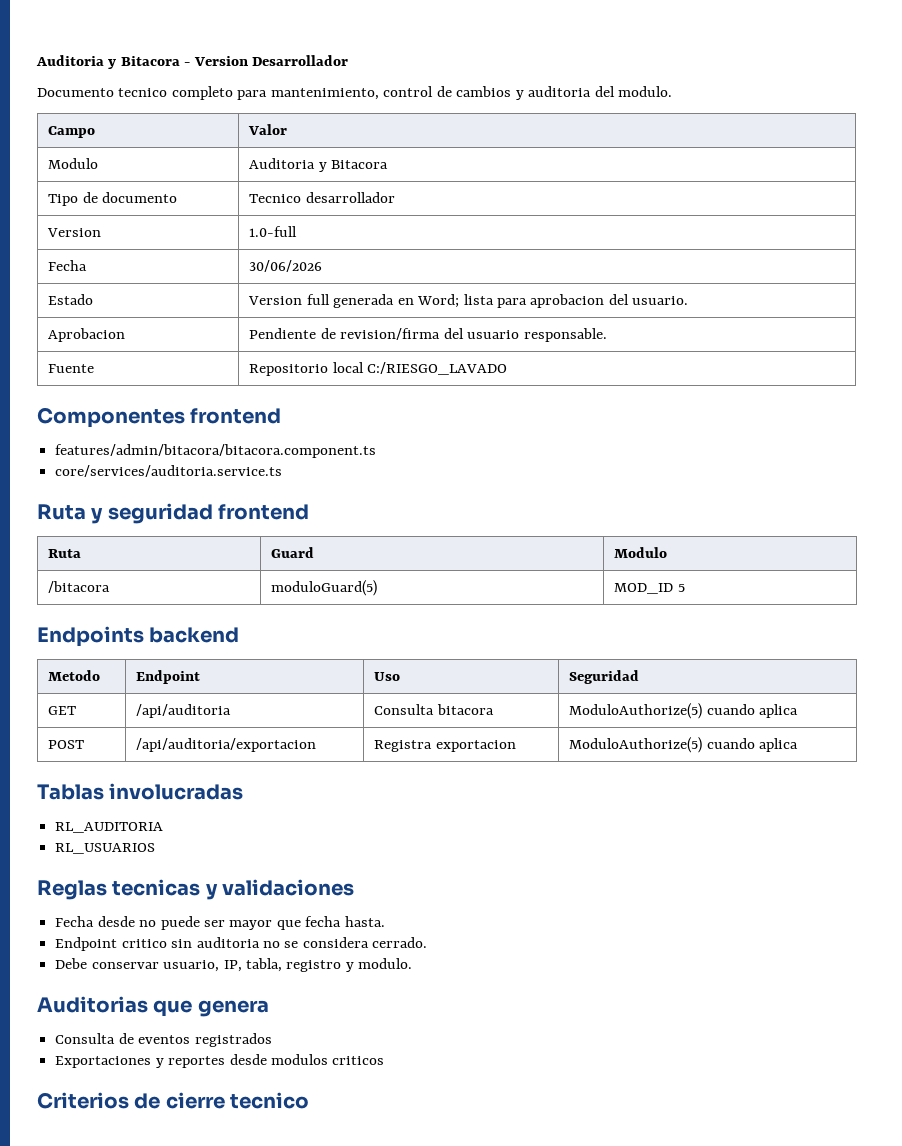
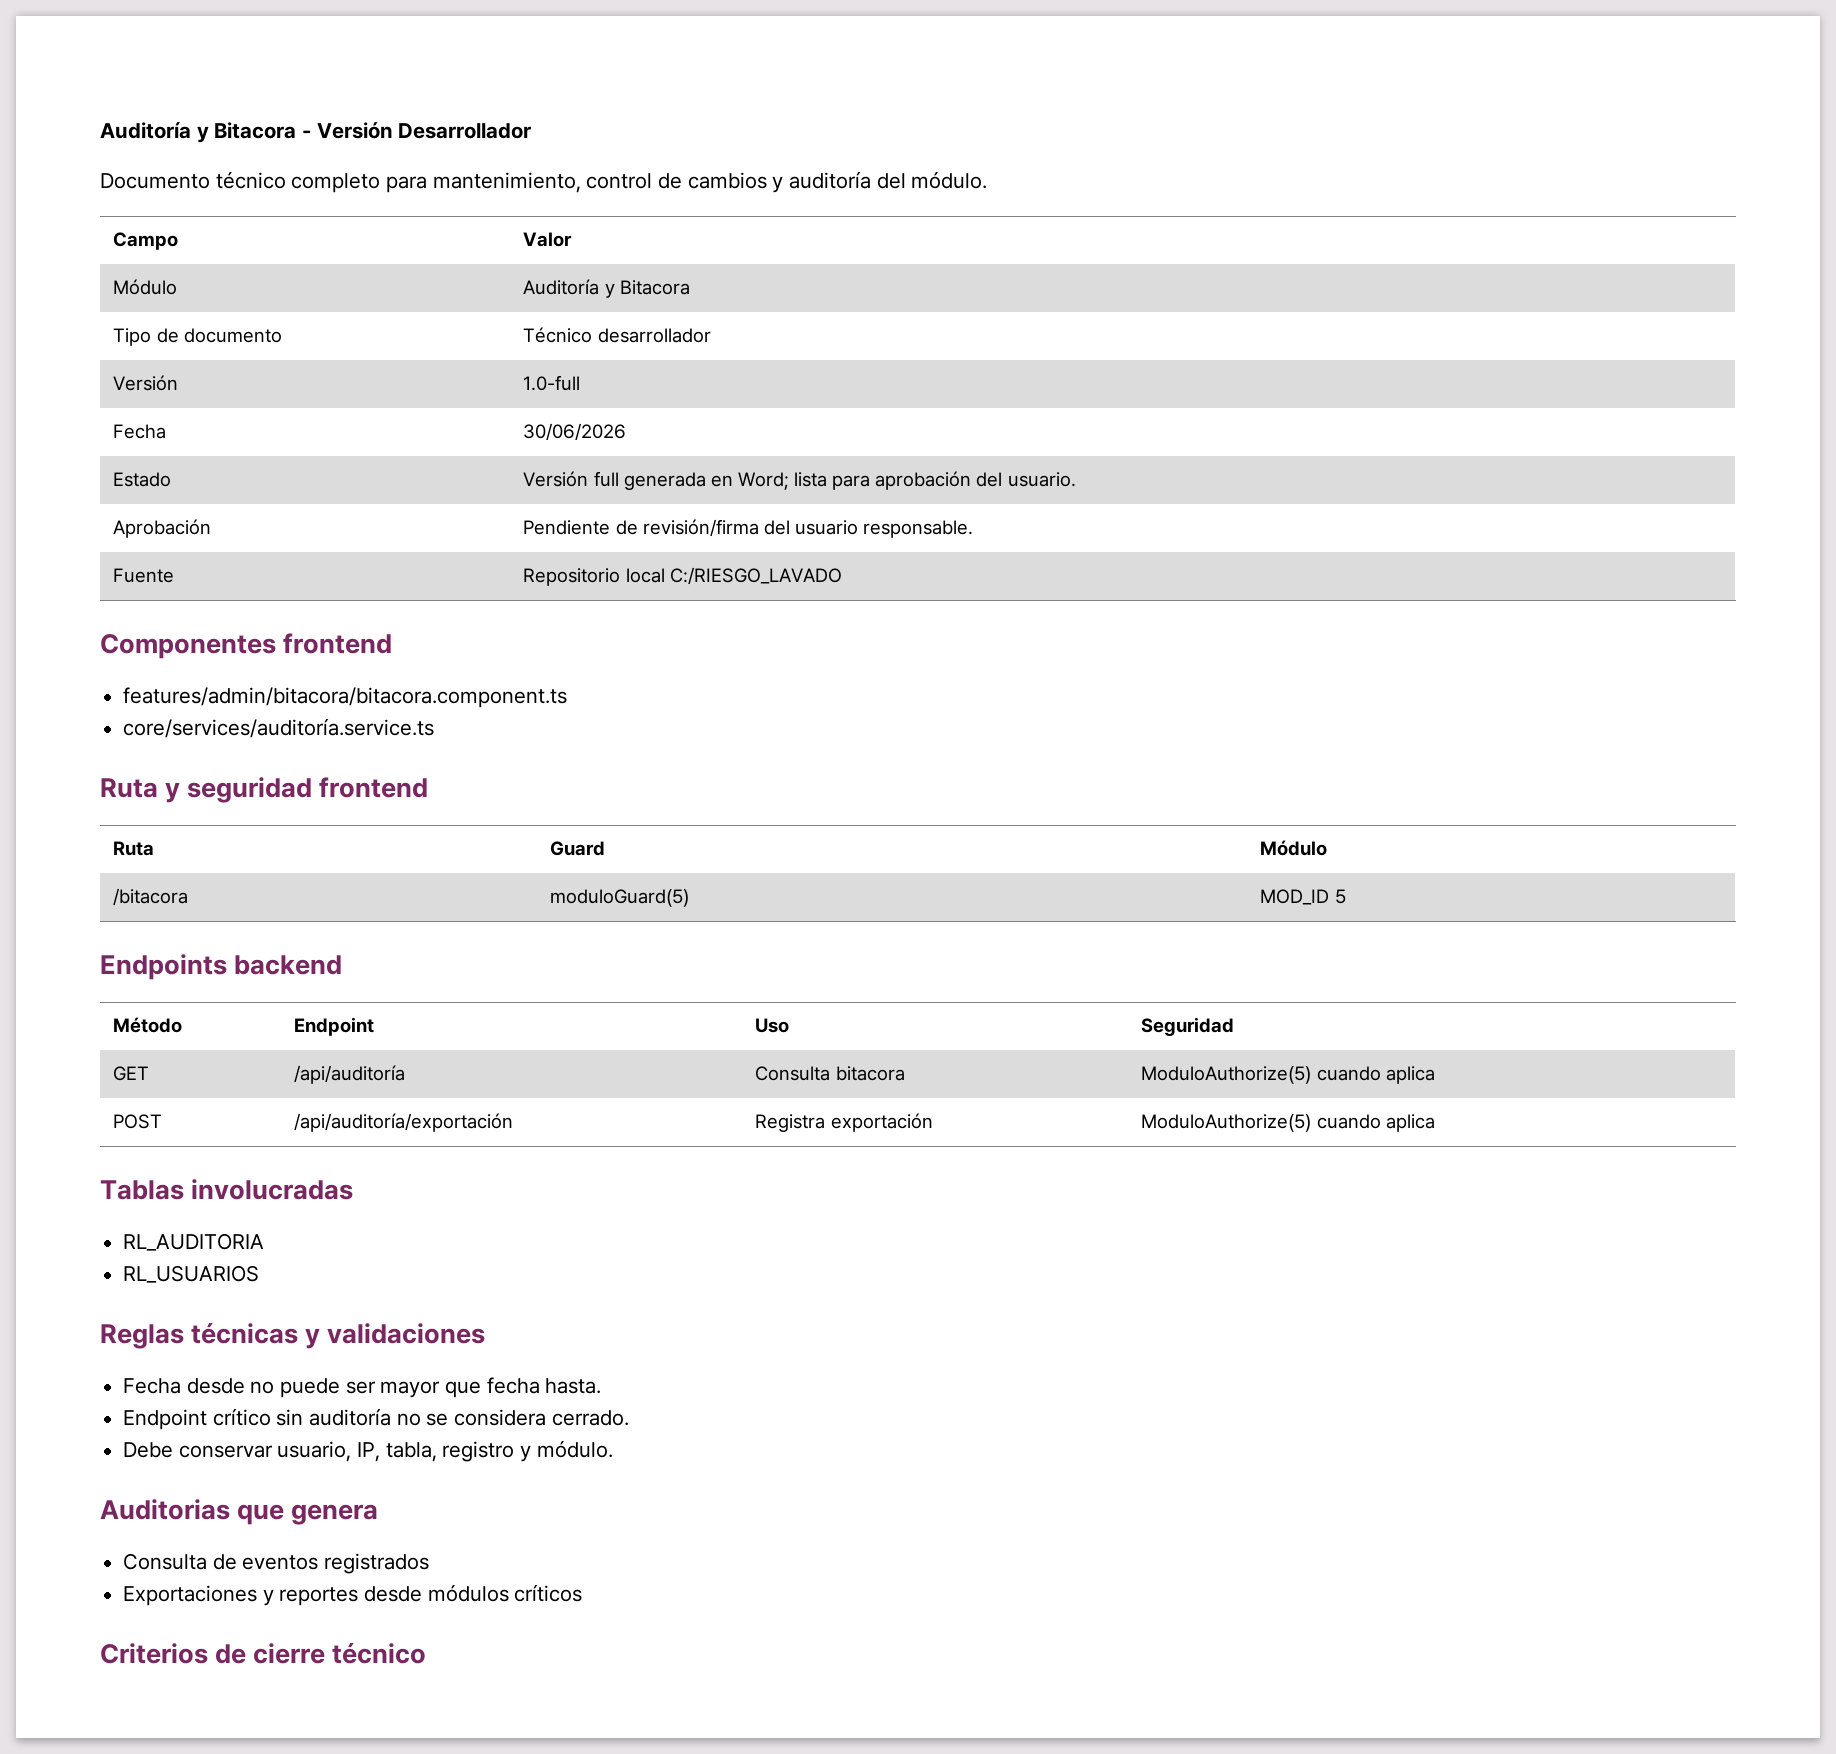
- Auditoria y Bitacora - Version Desarrollador
+ Auditoría y Bitacora - Versión Desarrollador
- Documento tecnico completo para mantenimiento, control de cambios y auditoria del modulo.
+ Documento técnico completo para mantenimiento, control de cambios y auditoría del módulo.
- Modulo | Auditoria y Bitacora
+ Módulo | Auditoría y Bitacora
- Tipo de documento | Tecnico desarrollador
+ Tipo de documento | Técnico desarrollador
- Version | 1.0-full
+ Versión | 1.0-full
- Estado | Version full generada en Word; lista para aprobacion del usuario.
+ Estado | Versión full generada en Word; lista para aprobación del usuario.
- Aprobacion | Pendiente de revision/firma del usuario responsable.
+ Aprobación | Pendiente de revisión/firma del usuario responsable.
- core/services/auditoria.service.ts
+ core/services/auditoría.service.ts
- Ruta | Guard | Modulo
+ Ruta | Guard | Módulo
- Metodo | Endpoint | Uso | Seguridad
+ Método | Endpoint | Uso | Seguridad
- GET | /api/auditoria | Consulta bitacora | ModuloAuthorize(5) cuando aplica
+ GET | /api/auditoría | Consulta bitacora | ModuloAuthorize(5) cuando aplica
- POST | /api/auditoria/exportacion | Registra exportacion | ModuloAuthorize(5) cuando aplica
+ POST | /api/auditoría/exportación | Registra exportación | ModuloAuthorize(5) cuando aplica
- Reglas tecnicas y validaciones
+ Reglas técnicas y validaciones
- Endpoint critico sin auditoria no se considera cerrado.
+ Endpoint crítico sin auditoría no se considera cerrado.
- Debe conservar usuario, IP, tabla, registro y modulo.
+ Debe conservar usuario, IP, tabla, registro y módulo.
- Exportaciones y reportes desde modulos criticos
+ Exportaciones y reportes desde módulos críticos
- Criterios de cierre tecnico
+ Criterios de cierre técnico

